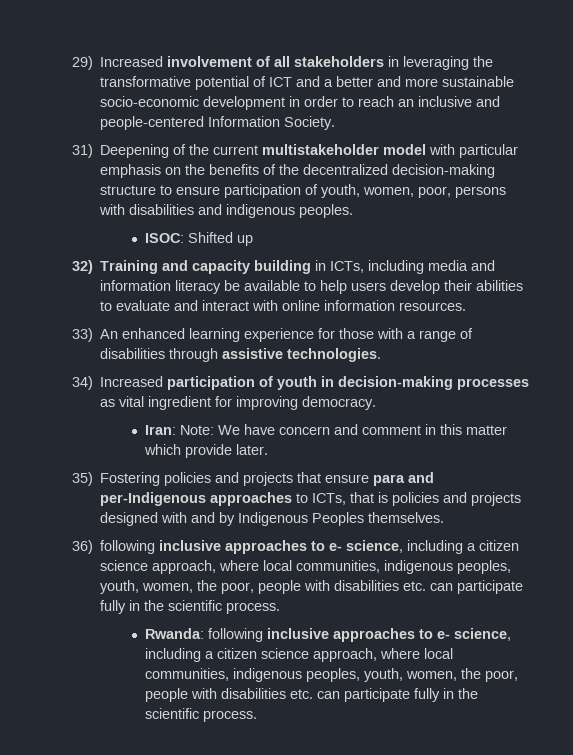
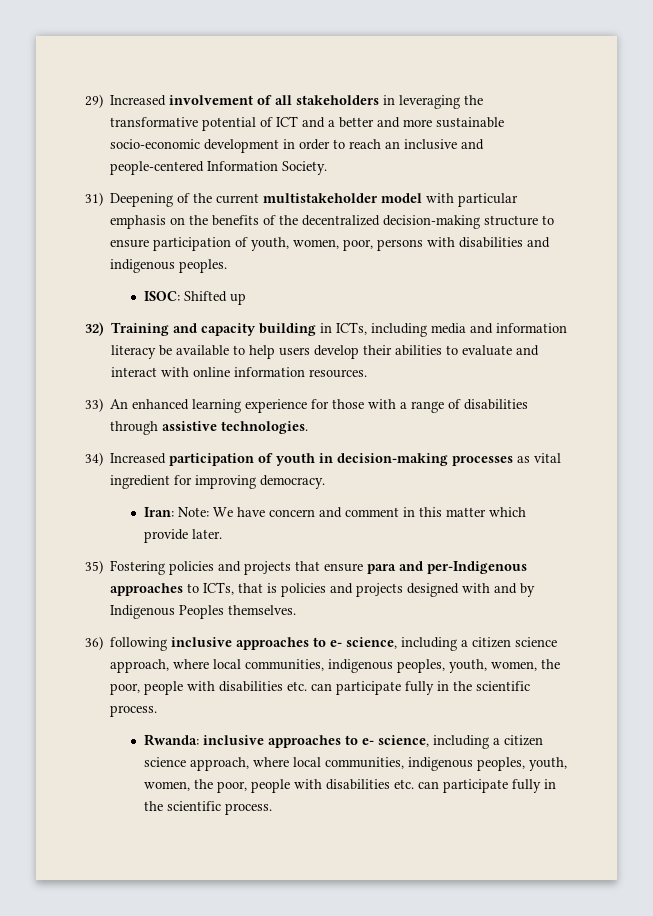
- Rwanda: following inclusive approaches to e- science, including a citizen science approach, where local communities, indigenous peoples, youth, women, the poor, people with disabilities etc. can participate fully in the scientific process.
+ Rwanda: inclusive approaches to e- science, including a citizen science approach, where local communities, indigenous peoples, youth, women, the poor, people with disabilities etc. can participate fully in the scientific process.

